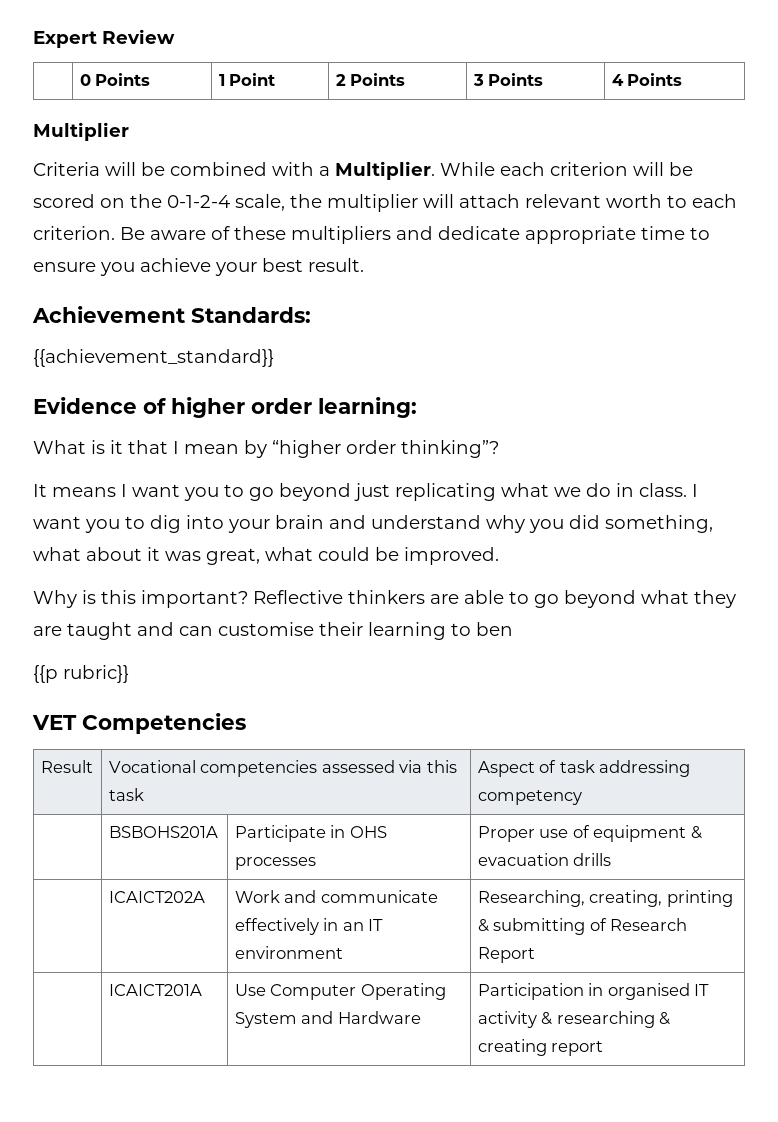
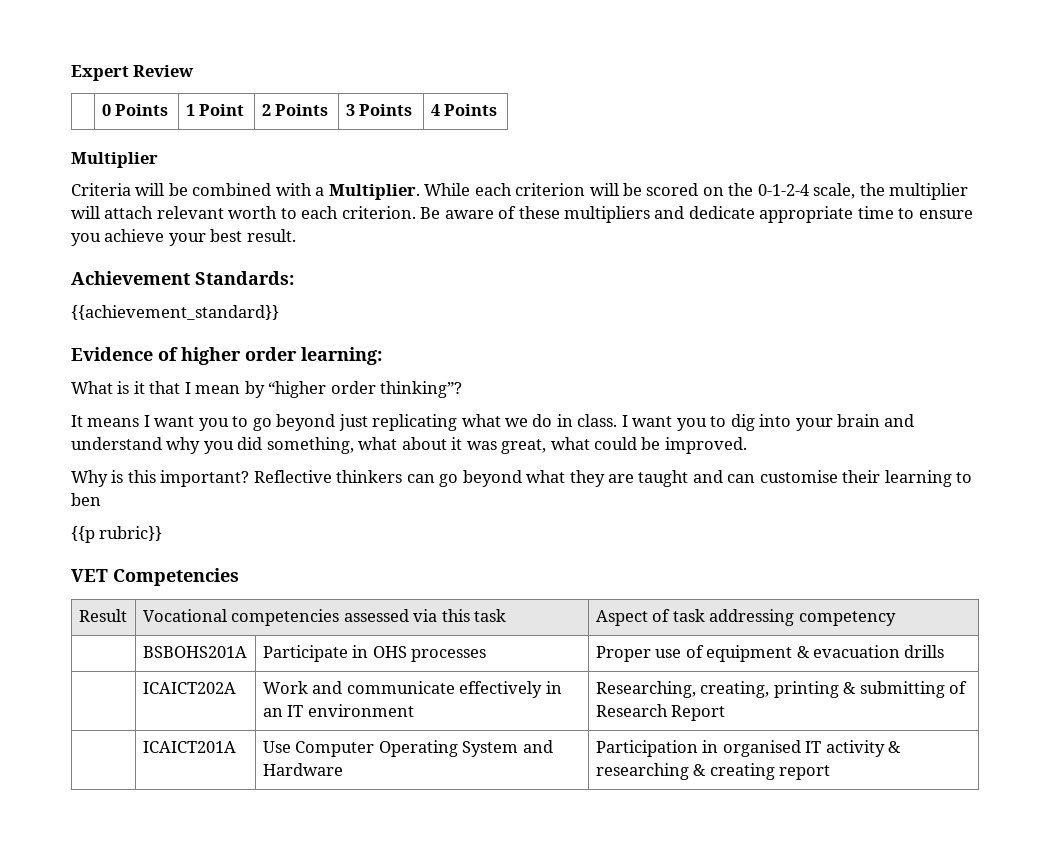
- Reflective thinkers are able to go beyond what they are taught and can customise their learning to ben
+ Reflective thinkers can go beyond what they are taught and can customise their learning to ben

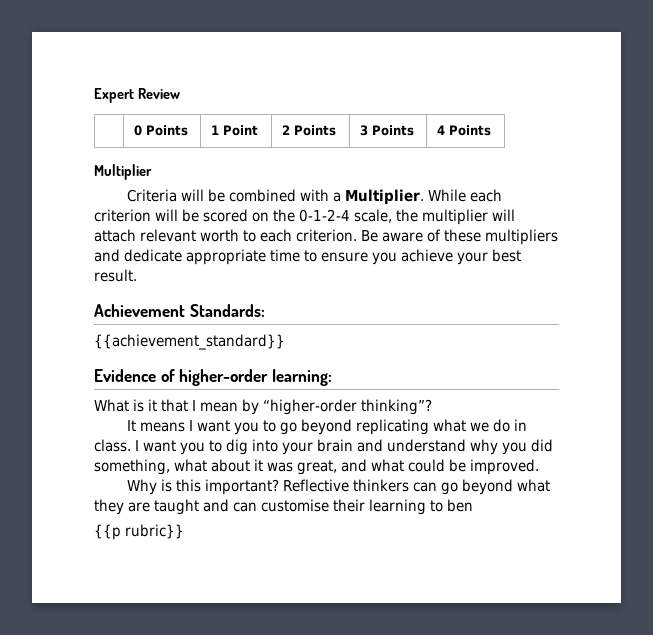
- Evidence of higher order learning:
+ Evidence of higher-order learning:
- What is it that I mean by “higher order thinking”?
+ What is it that I mean by “higher-order thinking”?
- It means I want you to go beyond just replicating what we do in class.
+ It means I want you to go beyond replicating what we do in class.
- I want you to dig into your brain and understand why you did something, what about it was great, what could be improved.
+ I want you to dig into your brain and understand why you did something, what about it was great, and what could be improved.
- VET Competencies
- Result | Vocational competencies assessed via this task | Aspect of task addressing competency
- | BSBOHS201A | Participate in OHS processes | Proper use of equipment & evacuation drills
- | ICAICT202A | Work and communicate effectively in an IT environment | Researching, creating, printing & submitting of Research Report
- | ICAICT201A | Use Computer Operating System and Hardware | Participation in organised IT activity & researching & creating report

